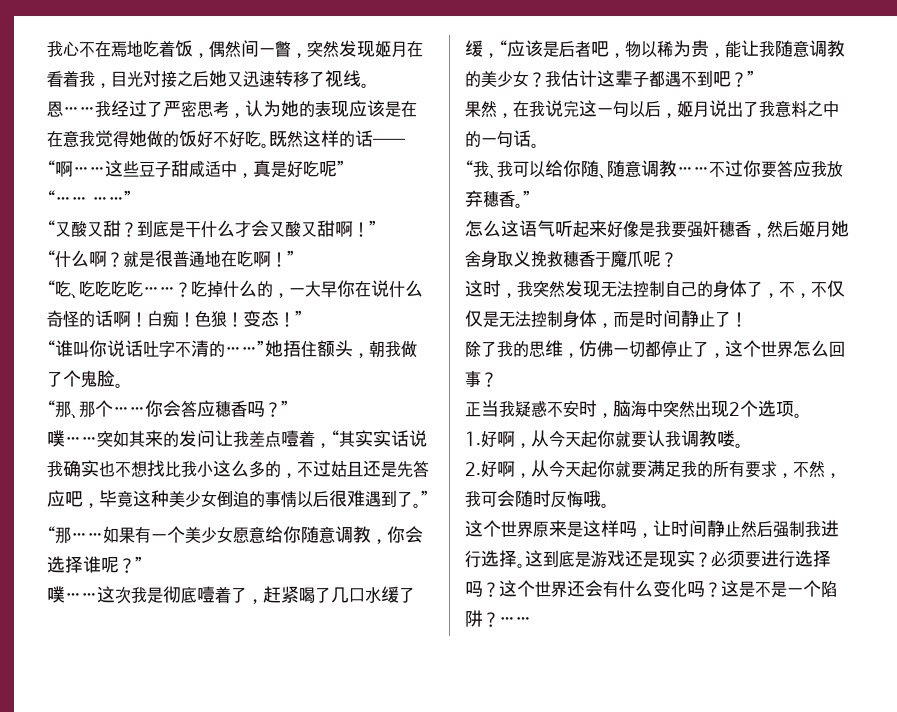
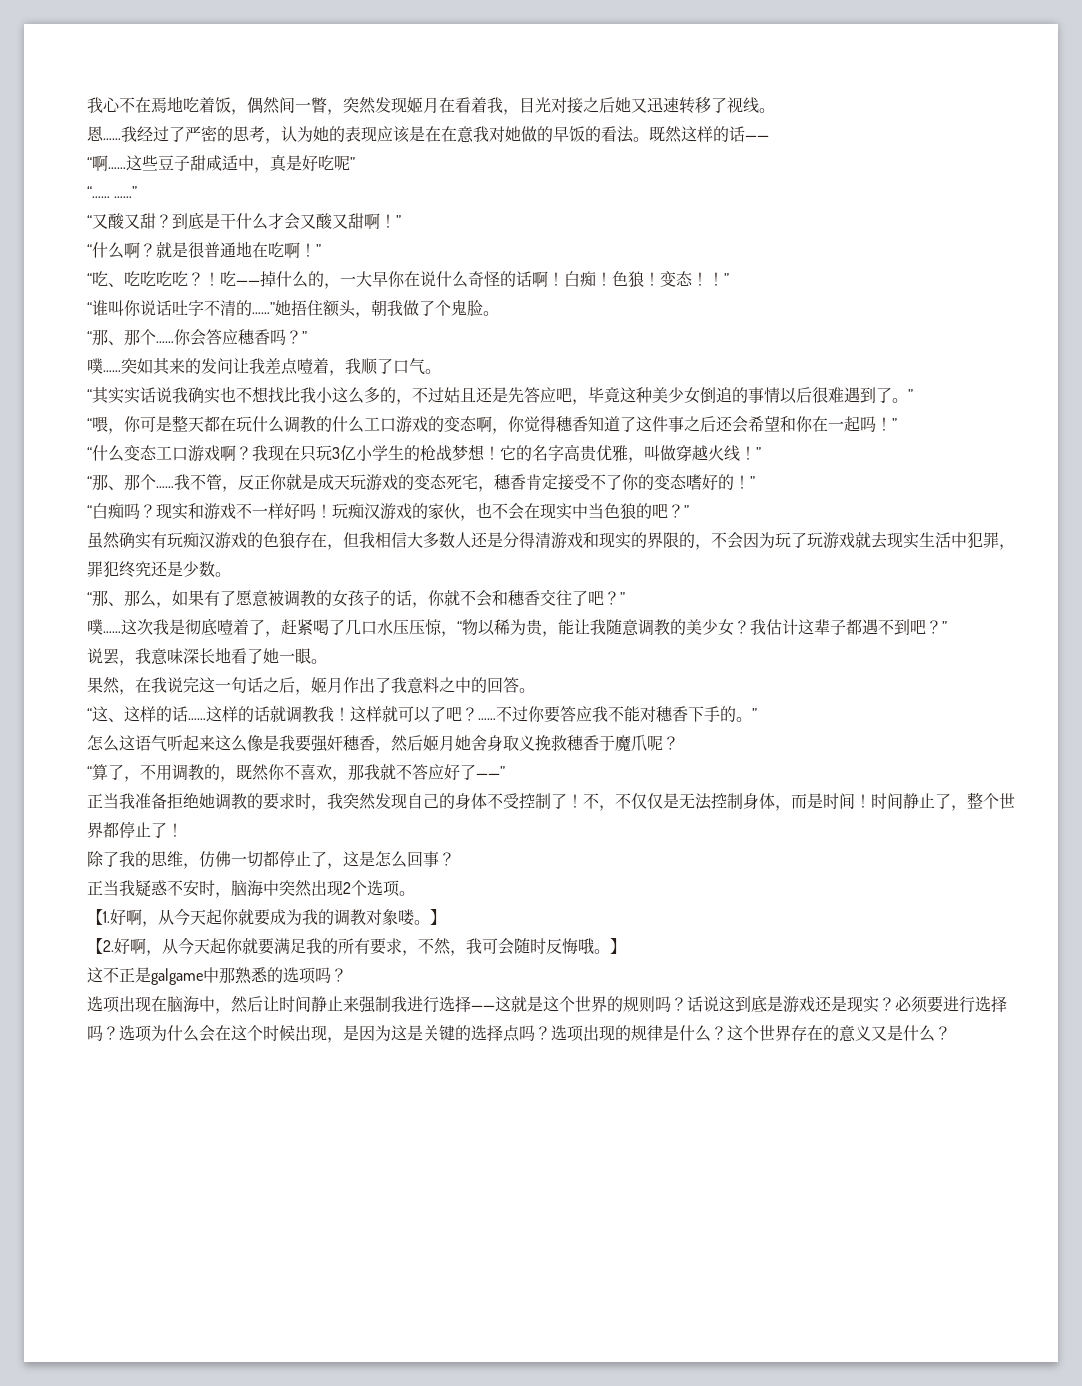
- 我经过了严密思考，认为她的表现应该是在在意我觉得她做的饭好不好吃。
+ 我经过了严密的思考，认为她的表现应该是在在意我对她做的早饭的看法。
- “吃、吃吃吃吃……？吃掉什么的，一大早你在说什么奇怪的话啊！
+ “吃、吃吃吃吃？！吃——掉什么的，一大早你在说什么奇怪的话啊！
- 变态！”
+ 变态！！”
- 突如其来的发问让我差点噎着，“其实实话说我确实也不想找比我小这么多的，不过姑且还是先答应吧，毕竟这种美少女倒追的事情以后很难遇到了。”
+ 突如其来的发问让我差点噎着，我顺了口气。
+ “其实实话说我确实也不想找比我小这么多的，不过姑且还是先答应吧，毕竟这种美少女倒追的事情以后很难遇到了。”
- “那……如果有一个美少女愿意给你随意调教，你会选择谁呢？”
+ “喂，你可是整天都在玩什么调教的什么工口游戏的变态啊，你觉得穗香知道了这件事之后还会希望和你在一起吗！”
+ “什么变态工口游戏啊？我现在只玩3亿小学生的枪战梦想！它的名字高贵优雅，叫做穿越火线！”
+ “那、那个……我不管，反正你就是成天玩游戏的变态死宅，穗香肯定接受不了你的变态嗜好的！”
+ “白痴吗？现实和游戏不一样好吗！玩痴汉游戏的家伙，也不会在现实中当色狼的吧？”
+ 虽然确实有玩痴汉游戏的色狼存在，但我相信大多数人还是分得清游戏和现实的界限的，不会因为玩了玩游戏就去现实生活中犯罪，罪犯终究还是少数。
+ “那、那么，如果有了愿意被调教的女孩子的话，你就不会和穗香交往了吧？”
- 这次我是彻底噎着了，赶紧喝了几口水缓了缓，“应该是后者吧，物以稀为贵，能让我随意调教的美少女？
+ 这次我是彻底噎着了，赶紧喝了几口水压压惊，“物以稀为贵，能让我随意调教的美少女？
+ 说罢，我意味深长地看了她一眼。
- 果然，在我说完这一句以后，姬月说出了我意料之中的一句话。
- “我、我可以给你随、随意调教……
+ 果然，在我说完这一句话之后，姬月作出了我意料之中的回答。
+ “这、这样的话……这样的话就调教我！这样就可以了吧？……
- 不过你要答应我放弃穗香。”
+ 不过你要答应我不能对穗香下手的。”
- 怎么这语气听起来好像是我要强奸穗香，然后姬月她舍身取义挽救穗香于魔爪呢？
+ 怎么这语气听起来这么像是我要强奸穗香，然后姬月她舍身取义挽救穗香于魔爪呢？
- 这时，我突然发现无法控制自己的身体了，不，不仅仅是无法控制身体，而是时间静止了！
+ “算了，不用调教的，既然你不喜欢，那我就不答应好了——”
+ 正当我准备拒绝她调教的要求时，我突然发现自己的身体不受控制了！不，不仅仅是无法控制身体，而是时间！时间静止了，整个世界都停止了！
- 除了我的思维，仿佛一切都停止了，这个世界怎么回事？
+ 除了我的思维，仿佛一切都停止了，这是怎么回事？
- 1.好啊，从今天起你就要认我调教喽。
- 2.好啊，从今天起你就要满足我的所有要求，不然，我可会随时反悔哦。
- 这个世界原来是这样吗，让时间静止然后强制我进行选择。这到底是游戏还是现实？
+ 【1.好啊，从今天起你就要成为我的调教对象喽。】
+ 【2.好啊，从今天起你就要满足我的所有要求，不然，我可会随时反悔哦。】
+ 这不正是galgame中那熟悉的选项吗？
+ 选项出现在脑海中，然后让时间静止来强制我进行选择——这就是这个世界的规则吗？话说这到底是游戏还是现实？
- 这个世界还会有什么变化吗？这是不是一个陷阱？……
+ 选项为什么会在这个时候出现，是因为这是关键的选择点吗？选项出现的规律是什么？这个世界存在的意义又是什么？

